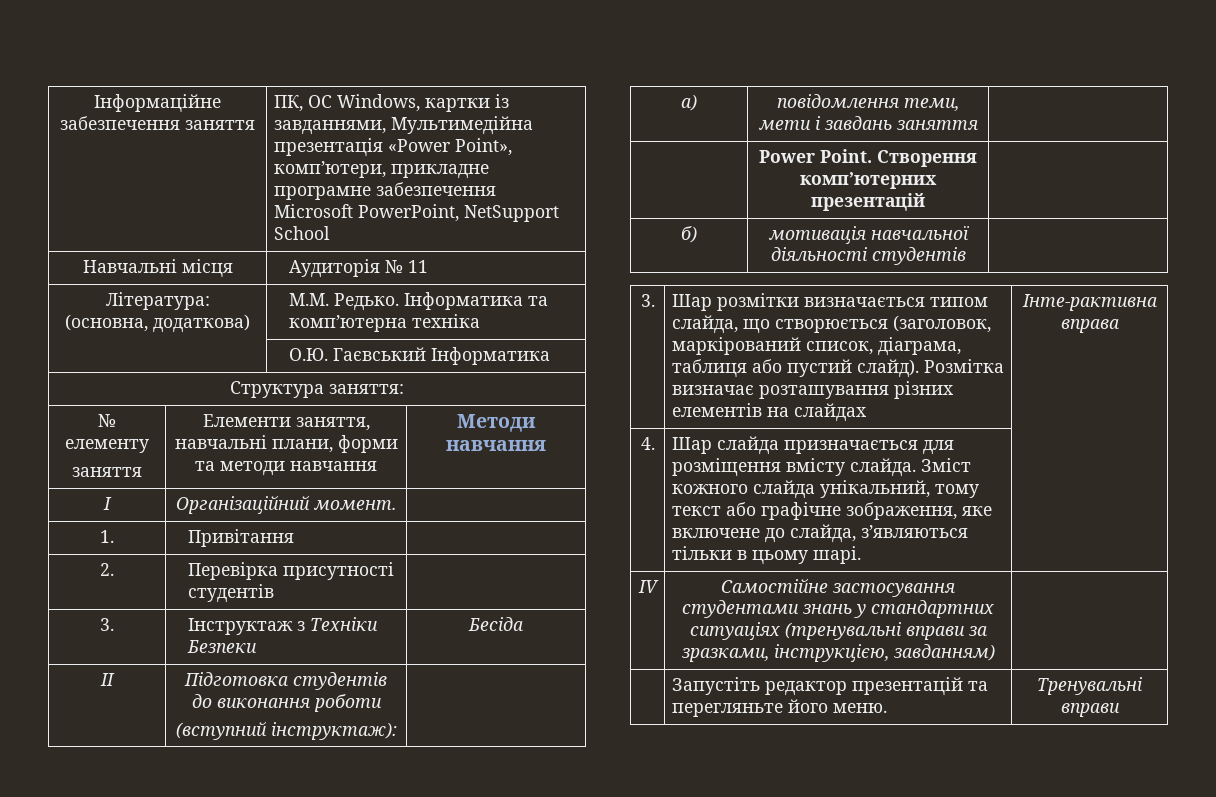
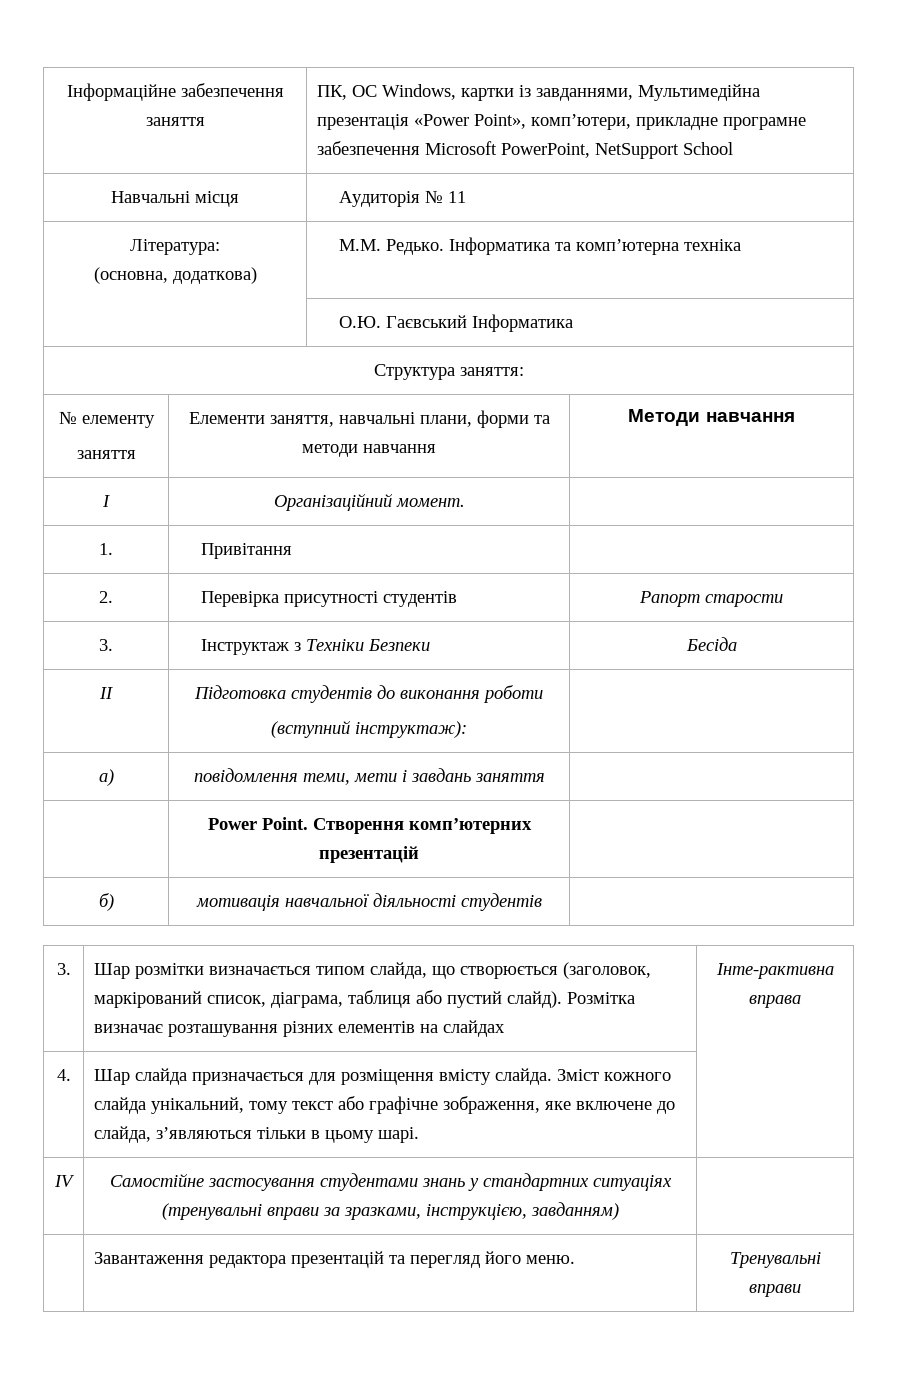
- 2. | Перевірка присутності студентів |
+ 2. | Перевірка присутності студентів | Рапорт старости
- | Запустіть редактор презентацій та перегляньте його меню. | Тренувальні вправи
+ | Завантаження редактора презентацій та перегляд його меню. | Тренувальні вправи

